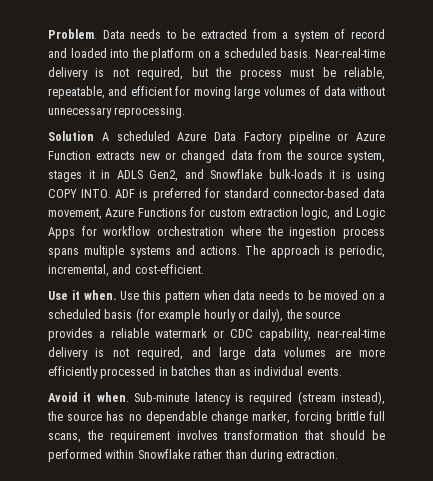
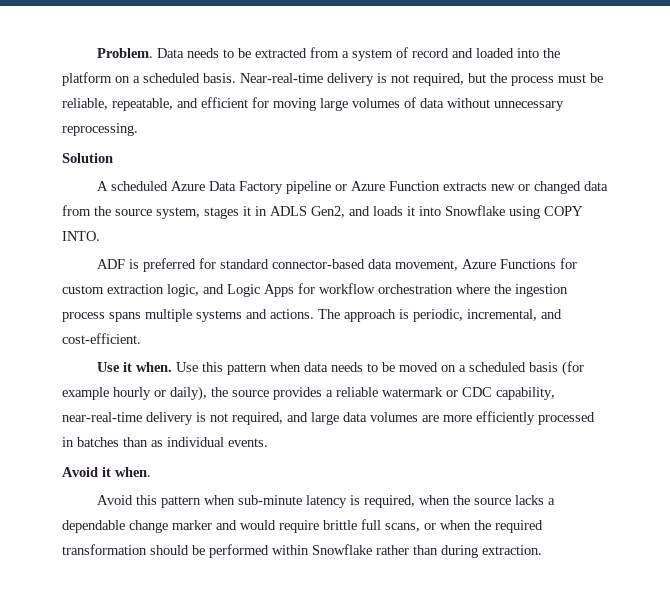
- Solution A scheduled Azure Data Factory pipeline or Azure Function extracts new or changed data from the source system, stages it in ADLS Gen2, and Snowflake bulk-loads it is using COPY INTO. ADF is preferred for standard connector-based data movement, Azure Functions for custom extraction logic, and Logic Apps for workflow orchestration where the ingestion process spans multiple systems and actions.
+ Solution
+ A scheduled Azure Data Factory pipeline or Azure Function extracts new or changed data from the source system, stages it in ADLS Gen2, and loads it into Snowflake using COPY INTO.
+ ADF is preferred for standard connector-based data movement, Azure Functions for custom extraction logic, and Logic Apps for workflow orchestration where the ingestion process spans multiple systems and actions.
- Avoid it when. Sub-minute latency is required (stream instead), the source has no dependable change marker, forcing brittle full scans, the requirement involves transformation that should be performed within Snowflake rather than during extraction.
+ Avoid it when.
+ Avoid this pattern when sub-minute latency is required, when the source lacks a dependable change marker and would require brittle full scans, or when the required transformation should be performed within Snowflake rather than during extraction.

